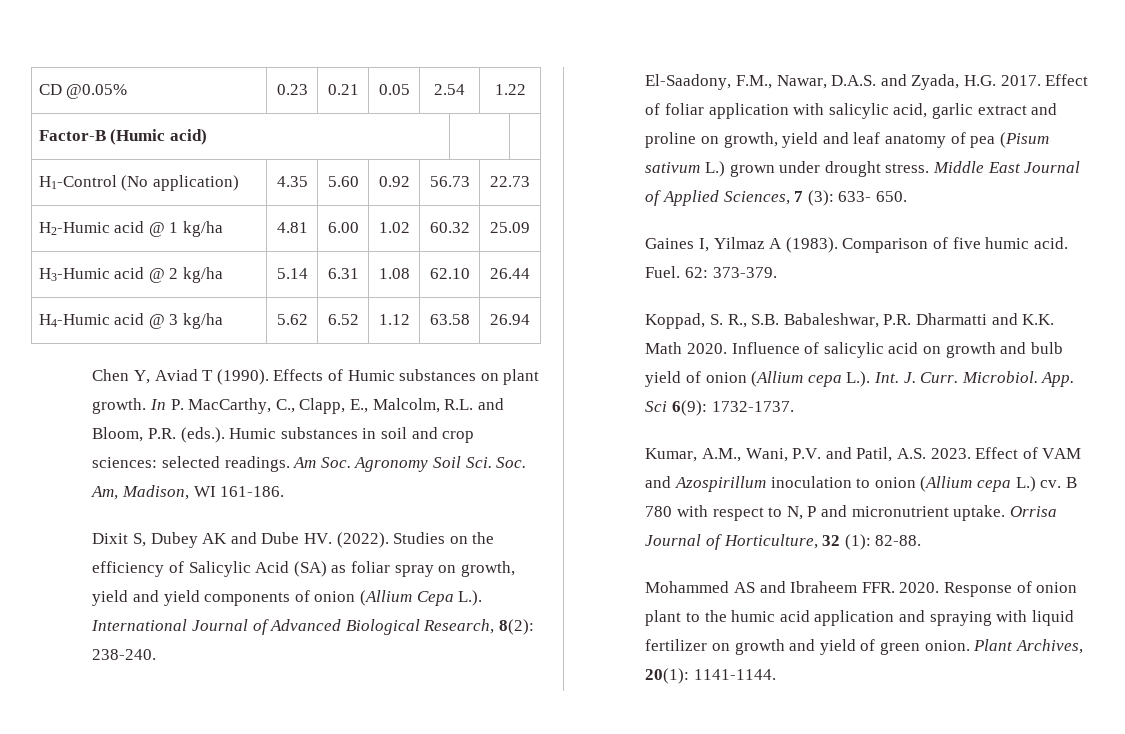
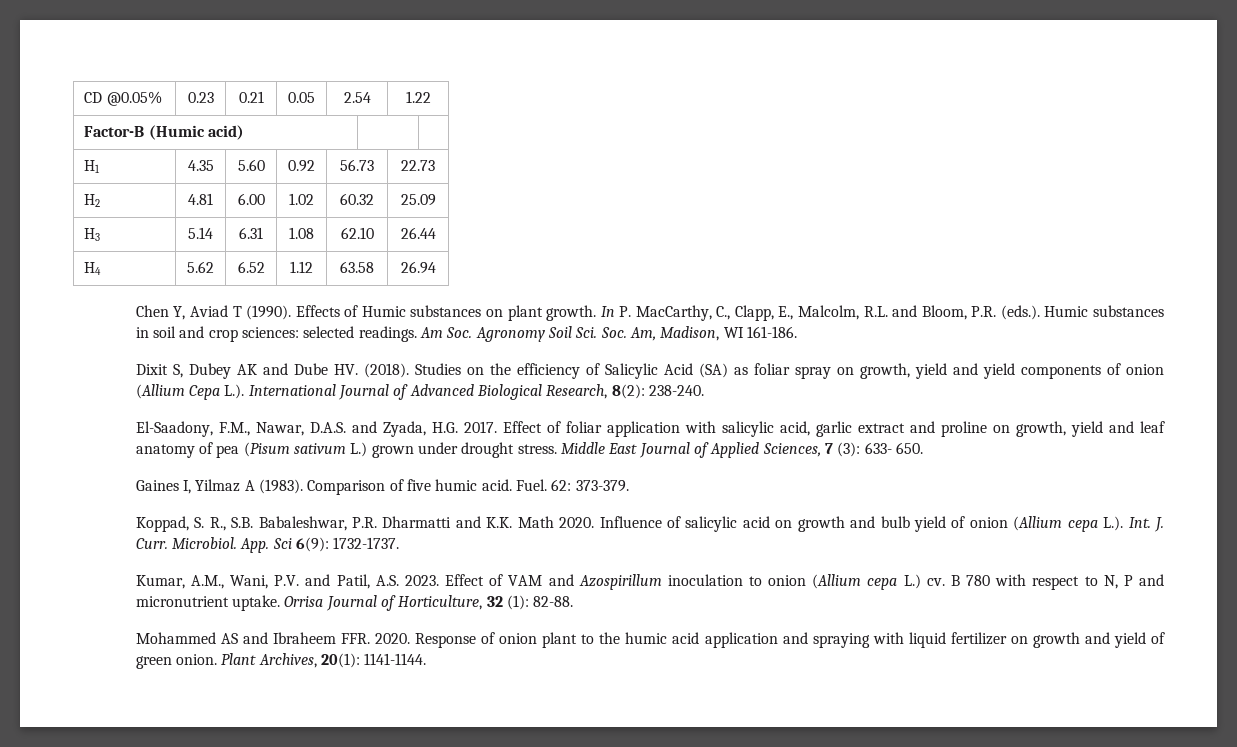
- H1-Control (No application) | 4.35 | 5.60 | 0.92 | 56.73 | 22.73
+ H1 | 4.35 | 5.60 | 0.92 | 56.73 | 22.73
- H2-Humic acid @ 1 kg/ha | 4.81 | 6.00 | 1.02 | 60.32 | 25.09
+ H2 | 4.81 | 6.00 | 1.02 | 60.32 | 25.09
- H3-Humic acid @ 2 kg/ha | 5.14 | 6.31 | 1.08 | 62.10 | 26.44
+ H3 | 5.14 | 6.31 | 1.08 | 62.10 | 26.44
- H4-Humic acid @ 3 kg/ha | 5.62 | 6.52 | 1.12 | 63.58 | 26.94
+ H4 | 5.62 | 6.52 | 1.12 | 63.58 | 26.94
- Dixit S, Dubey AK and Dube HV. (2022).
+ Dixit S, Dubey AK and Dube HV. (2018).

